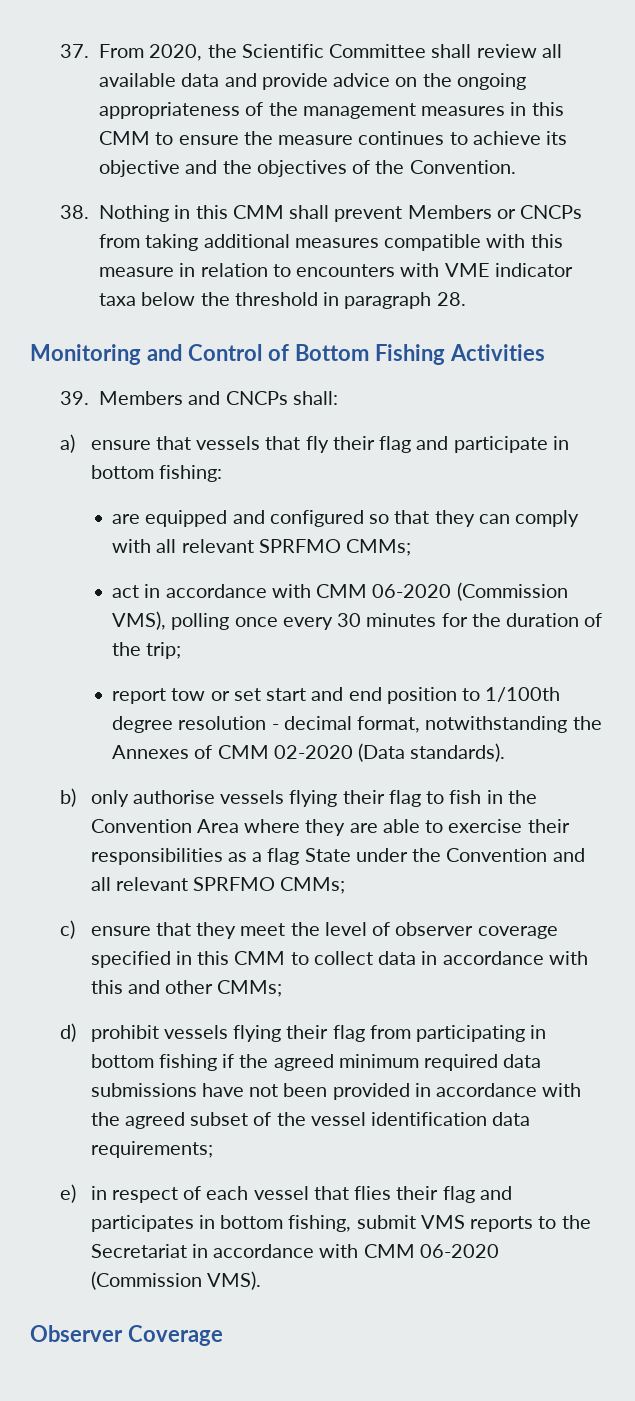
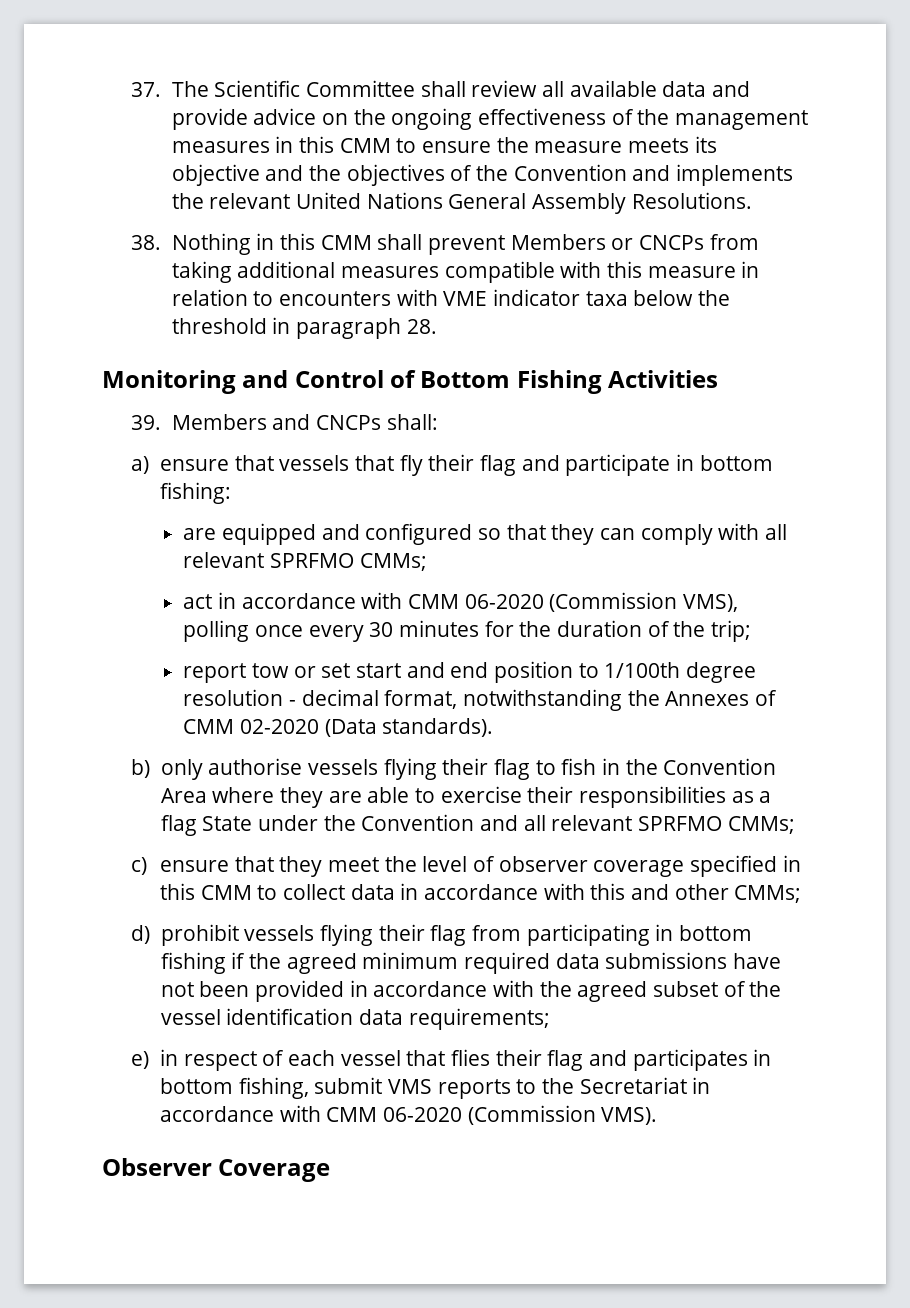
- 37. From 2020, the Scientific Committee shall review all available data and provide advice on the ongoing appropriateness of the management measures in this CMM to ensure the measure continues to achieve its objective and the objectives of the Convention.
+ 37. The Scientific Committee shall review all available data and provide advice on the ongoing effectiveness of the management measures in this CMM to ensure the measure meets its objective and the objectives of the Convention and implements the relevant United Nations General Assembly Resolutions.

